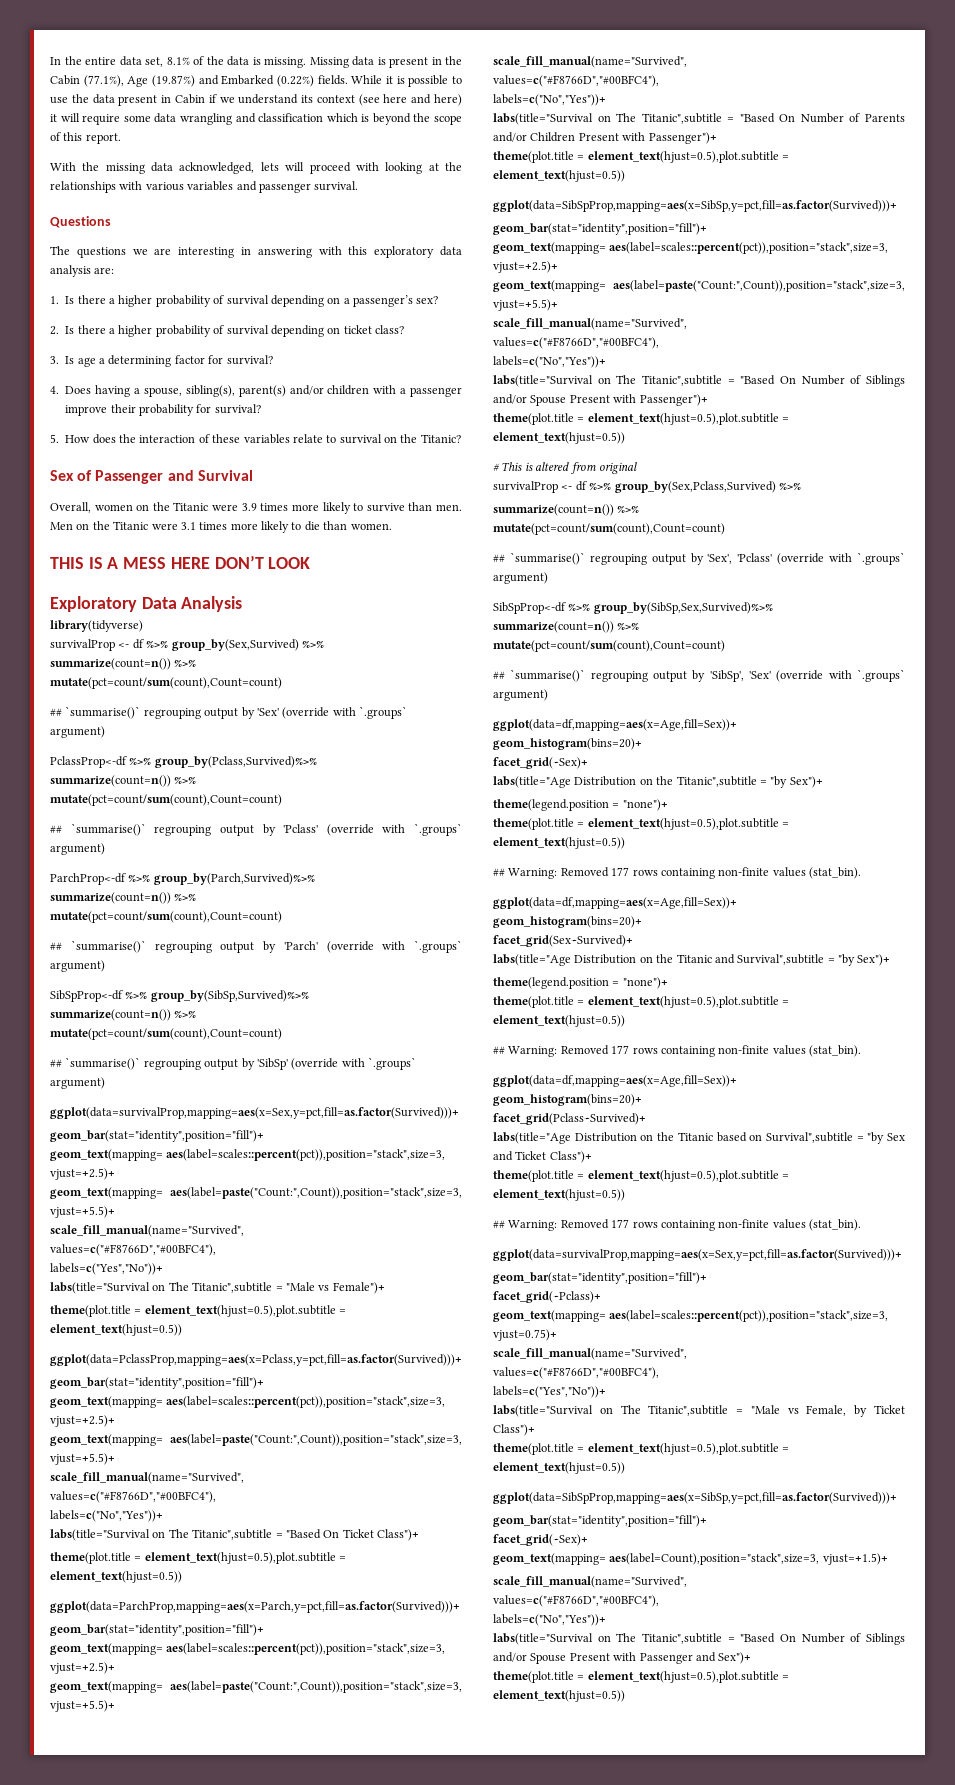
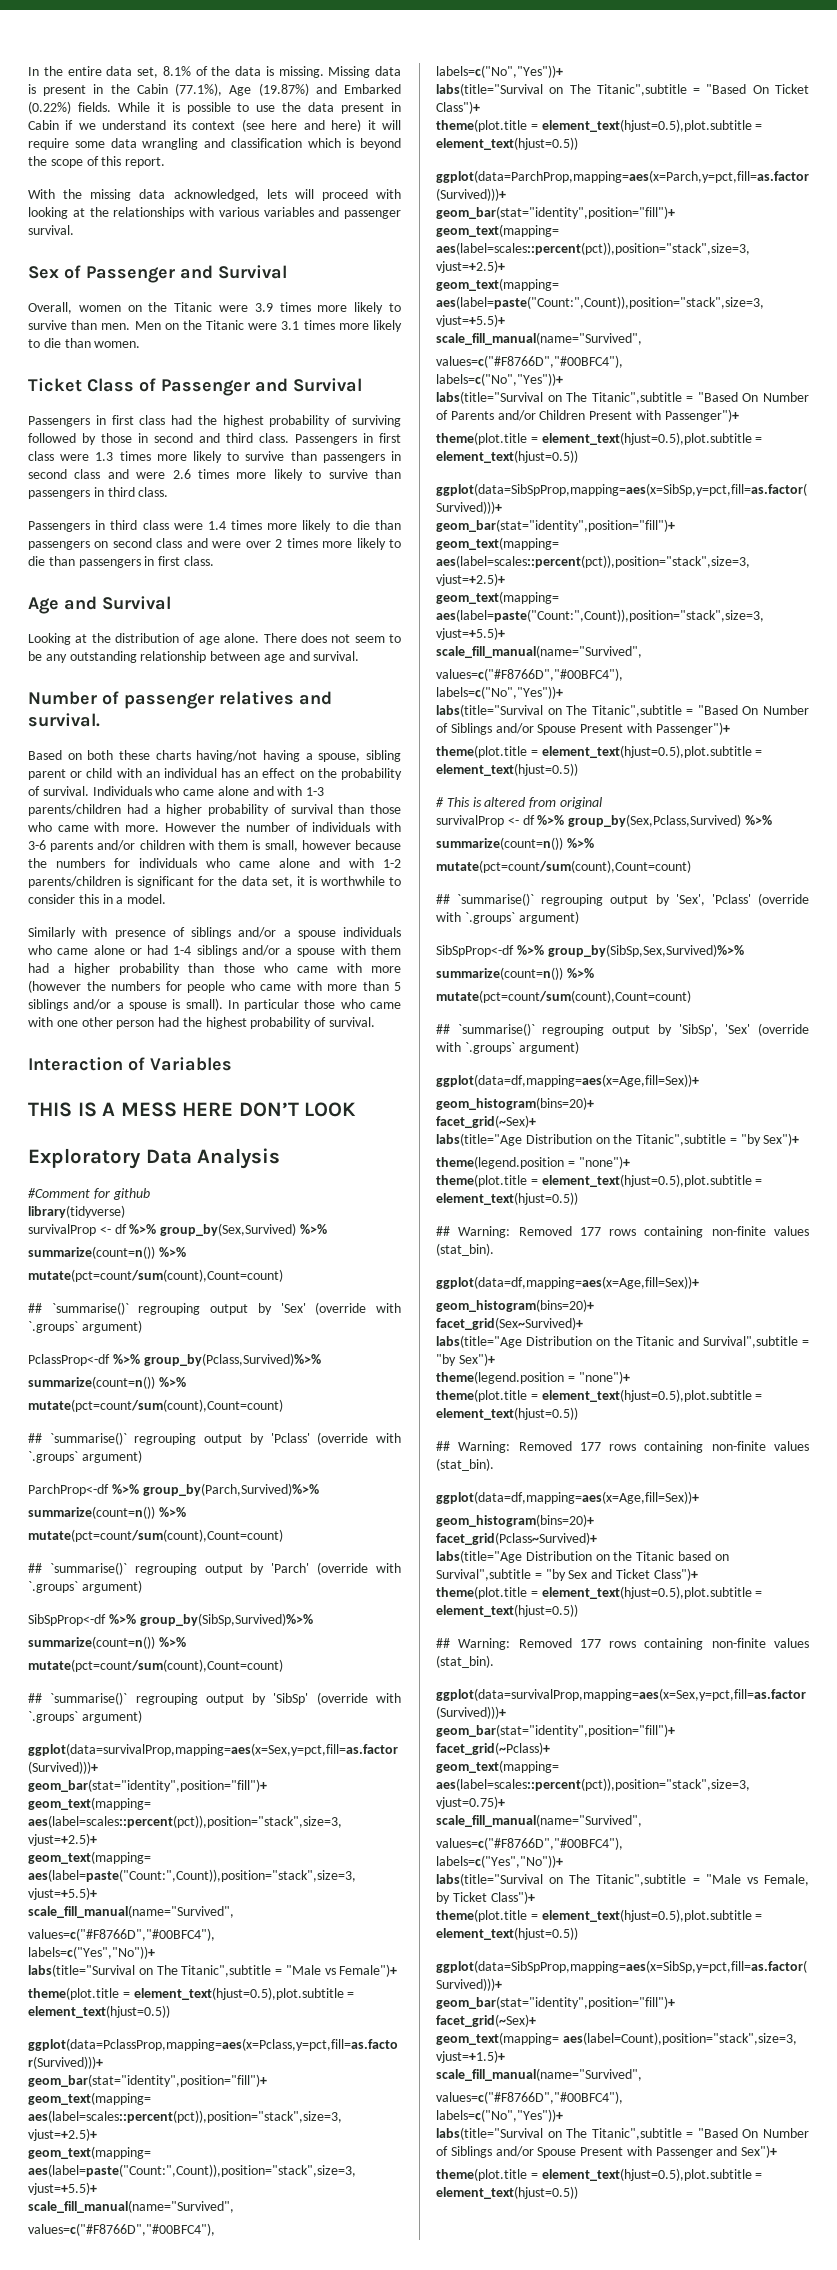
- Questions
- The questions we are interesting in answering with this exploratory data analysis are:
- 1. Is there a higher probability of survival depending on a passenger’s sex?
- 2. Is there a higher probability of survival depending on ticket class?
- 3. Is age a determining factor for survival?
- 4. Does having a spouse, sibling(s), parent(s) and/or children with a passenger improve their probability for survival?
- 5. How does the interaction of these variables relate to survival on the Titanic?
+ Ticket Class of Passenger and Survival
+ Passengers in first class had the highest probability of surviving followed by those in second and third class. Passengers in first class were 1.3 times more likely to survive than passengers in second class and were 2.6 times more likely to survive than passengers in third class.
+ Passengers in third class were 1.4 times more likely to die than passengers on second class and were over 2 times more likely to die than passengers in first class.
+ Age and Survival
+ Looking at the distribution of age alone. There does not seem to be any outstanding relationship between age and survival.
+ Number of passenger relatives and survival.
+ Based on both these charts having/not having a spouse, sibling parent or child with an individual has an effect on the probability of survival. Individuals who came alone and with 1-3 parents/children had a higher probability of survival than those who came with more. However the number of individuals with 3-6 parents and/or children with them is small, however because the numbers for individuals who came alone and with 1-2 parents/children is significant for the data set, it is worthwhile to consider this in a model.
+ Similarly with presence of siblings and/or a spouse individuals who came alone or had 1-4 siblings and/or a spouse with them had a higher probability than those who came with more (however the numbers for people who came with more than 5 siblings and/or a spouse is small). In particular those who came with one other person had the highest probability of survival.
+ Interaction of Variables
+ #Comment for github

